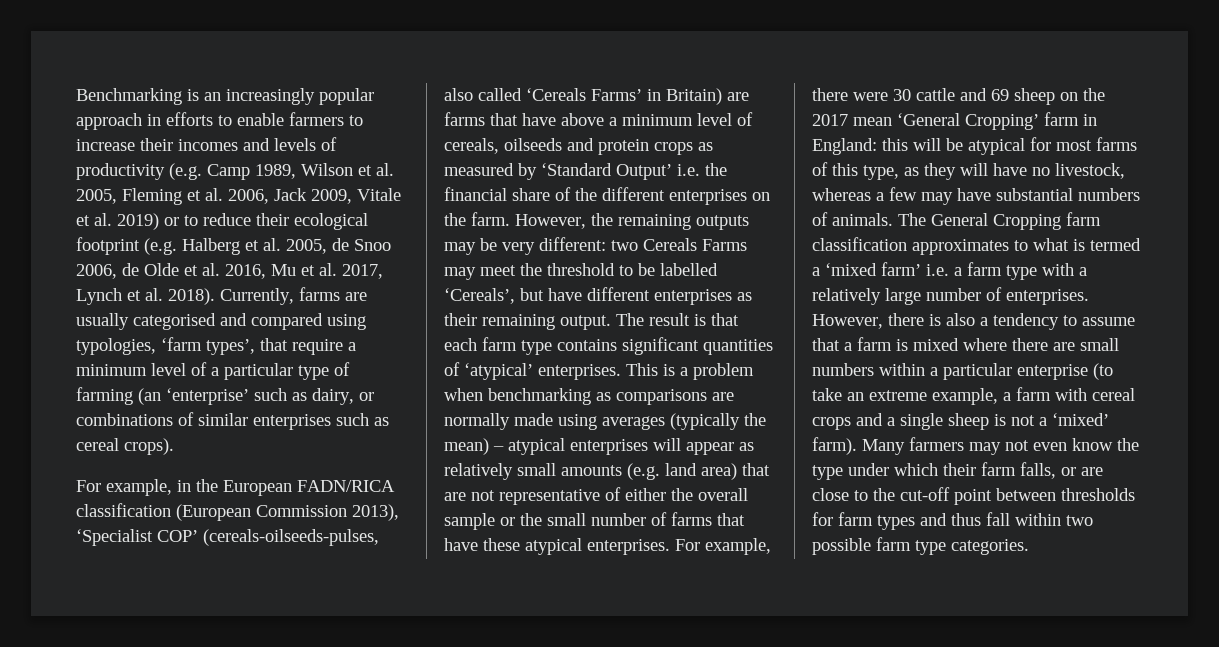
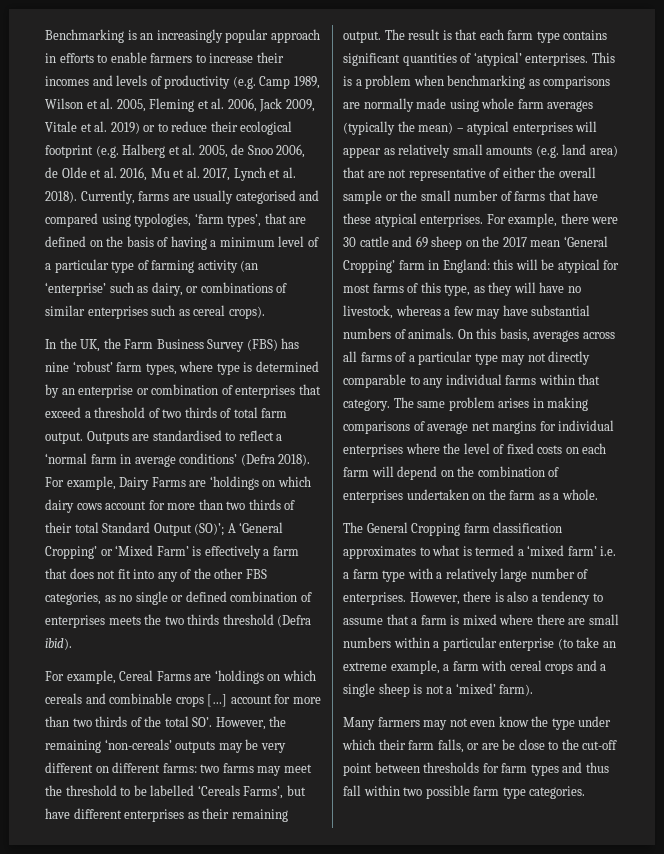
- Currently, farms are usually categorised and compared using typologies, ‘farm types’, that require a minimum level of a particular type of farming (an ‘enterprise’ such as dairy, or combinations of similar enterprises such as cereal crops).
+ Currently, farms are usually categorised and compared using typologies, ‘farm types’, that are defined on the basis of having a minimum level of a particular type of farming activity (an ‘enterprise’ such as dairy, or combinations of similar enterprises such as cereal crops).
- For example, in the European FADN/RICA classification (European Commission 2013), ‘Specialist COP’ (cereals-oilseeds-pulses, also called ‘Cereals Farms’ in Britain) are farms that have above a minimum level of cereals, oilseeds and protein crops as measured by ‘Standard Output’ i.e. the financial share of the different enterprises on the farm. However, the remaining outputs may be very different: two Cereals Farms may meet the threshold to be labelled ‘Cereals’, but have different enterprises as their remaining output.
+ In the UK, the Farm Business Survey (FBS) has nine ‘robust’ farm types, where type is determined by an enterprise or combination of enterprises that exceed a threshold of two thirds of total farm output. Outputs are standardised to reflect a ‘normal farm in average conditions’ (Defra 2018). For example, Dairy Farms are ‘holdings on which dairy cows account for more than two thirds of their total Standard Output (SO)’; A ‘General Cropping’ or ‘Mixed Farm’ is effectively a farm that does not fit into any of the other FBS categories, as no single or defined combination of enterprises meets the two thirds threshold (Defra ibid).
+ For example, Cereal Farms are ‘holdings on which cereals and combinable crops […] account for more than two thirds of the total SO’. However, the remaining ‘non-cereals’ outputs may be very different on different farms: two farms may meet the threshold to be labelled ‘Cereals Farms’, but have different enterprises as their remaining output.
- This is a problem when benchmarking as comparisons are normally made using averages (typically the mean) – atypical enterprises will appear as relatively small amounts (e.g. land area) that are not representative of either the overall sample or the small number of farms that have these atypical enterprises.
+ This is a problem when benchmarking as comparisons are normally made using whole farm averages (typically the mean) – atypical enterprises will appear as relatively small amounts (e.g. land area) that are not representative of either the overall sample or the small number of farms that have these atypical enterprises.
- this will be atypical for most farms of this type, as they will have no livestock, whereas a few may have substantial numbers of animals. The General Cropping farm classification approximates to what is termed a ‘mixed farm’ i.e. a farm type with a relatively large number of enterprises.
+ this will be atypical for most farms of this type, as they will have no livestock, whereas a few may have substantial numbers of animals. On this basis, averages across all farms of a particular type may not directly comparable to any individual farms within that category. The same problem arises in making comparisons of average net margins for individual enterprises where the level of fixed costs on each farm will depend on the combination of enterprises undertaken on the farm as a whole.
+ The General Cropping farm classification approximates to what is termed a ‘mixed farm’ i.e. a farm type with a relatively large number of enterprises.
- However, there is also a tendency to assume that a farm is mixed where there are small numbers within a particular enterprise (to take an extreme example, a farm with cereal crops and a single sheep is not a ‘mixed’ farm). Many farmers may not even know the type under which their farm falls, or are close to the cut-off point between thresholds for farm types and thus fall within two possible farm type categories.
+ However, there is also a tendency to assume that a farm is mixed where there are small numbers within a particular enterprise (to take an extreme example, a farm with cereal crops and a single sheep is not a ‘mixed’ farm).
+ Many farmers may not even know the type under which their farm falls, or are be close to the cut-off point between thresholds for farm types and thus fall within two possible farm type categories.

